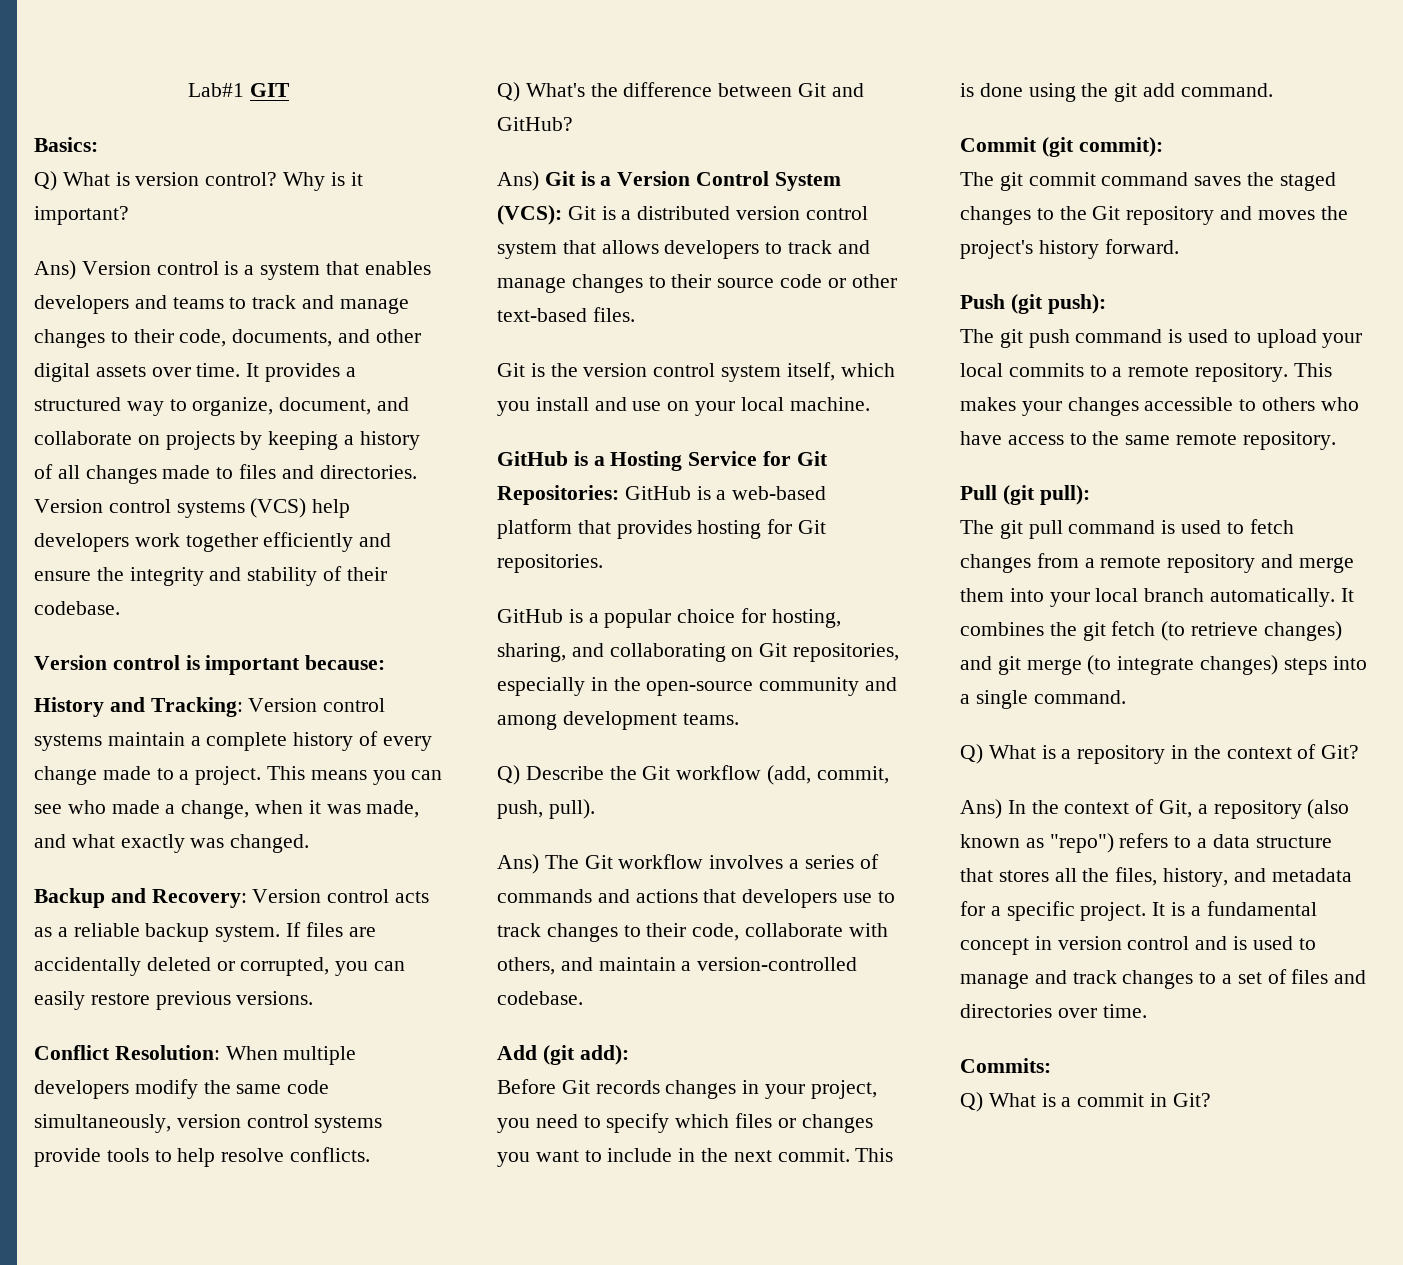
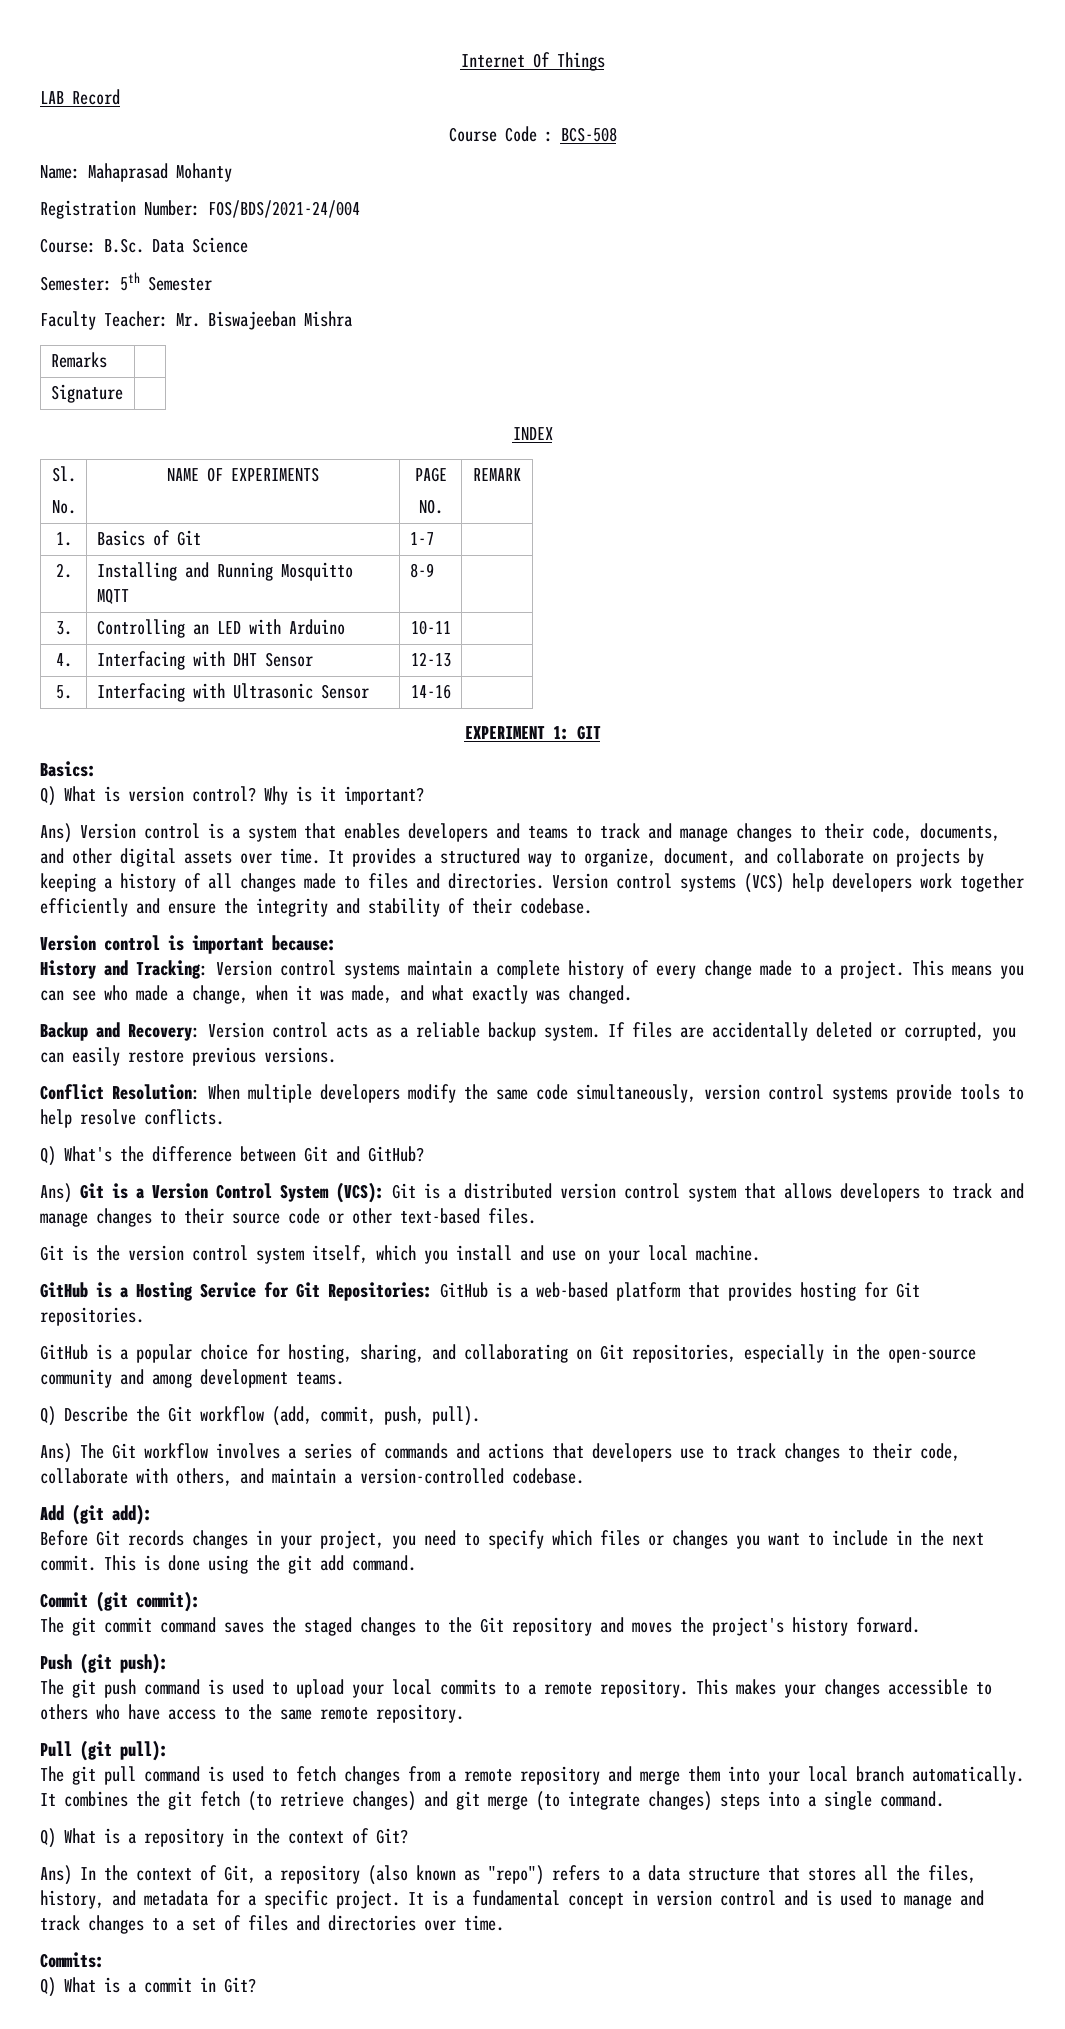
- Lab#1 GIT
+ Internet Of Things
+ LAB Record
+ Course Code : BCS-508
+ Name: Mahaprasad Mohanty
+ Registration Number: FOS/BDS/2021-24/004
+ Course: B.Sc. Data Science
+ Semester: 5th Semester
+ Faculty Teacher: Mr. Biswajeeban Mishra
+ Remarks |
+ Signature |
+ INDEX
+ Sl.
+ No. | NAME OF EXPERIMENTS | PAGE
+ NO. | REMARK
+ 1. | Basics of Git | 1-7 |
+ 2. | Installing and Running Mosquitto MQTT | 8-9 |
+ 3. | Controlling an LED with Arduino | 10-11 |
+ 4. | Interfacing with DHT Sensor | 12-13 |
+ 5. | Interfacing with Ultrasonic Sensor | 14-16 |
+ EXPERIMENT 1: GIT

